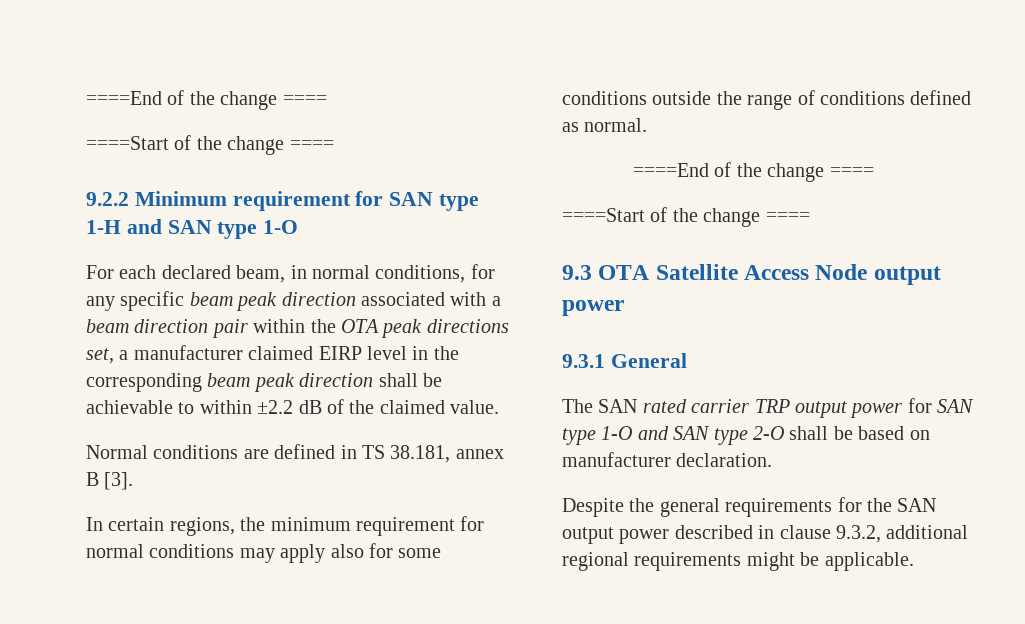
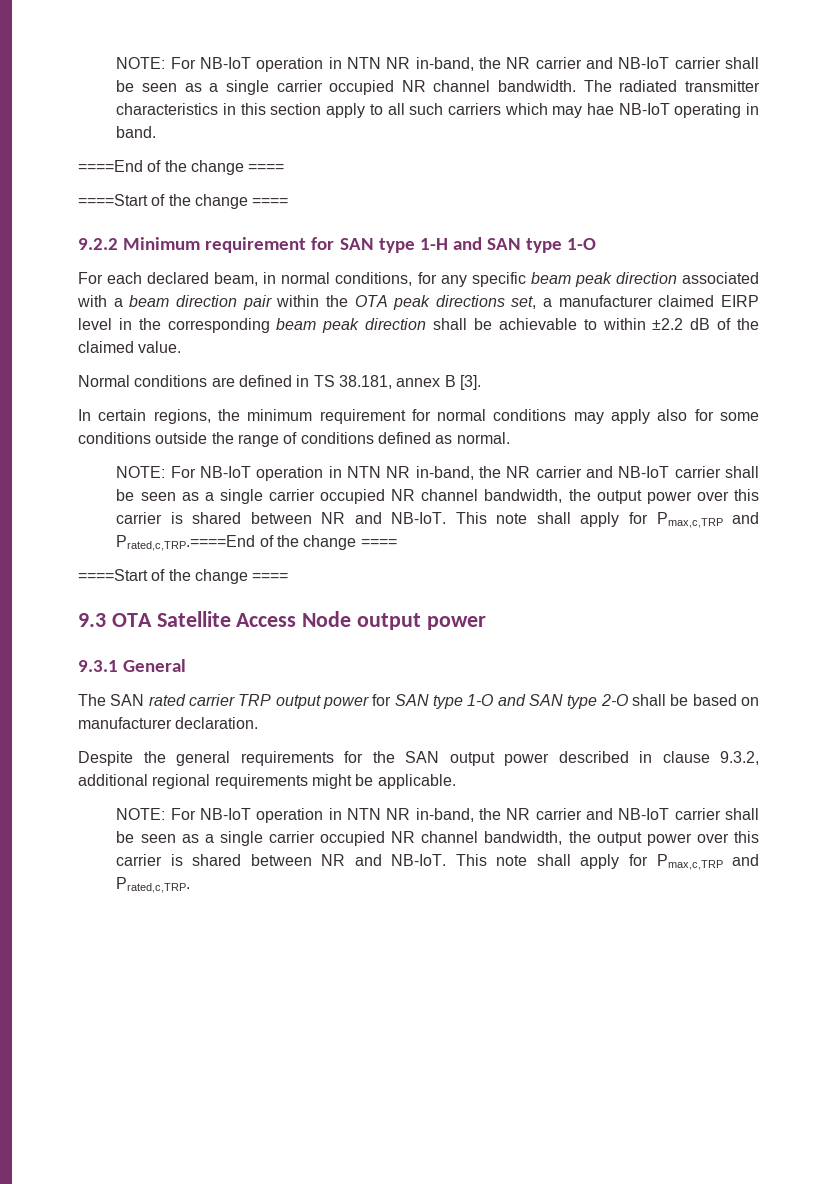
+ NOTE: For NB-IoT operation in NTN NR in-band, the NR carrier and NB-IoT carrier shall be seen as a single carrier occupied NR channel bandwidth. The radiated transmitter characteristics in this section apply to all such carriers which may hae NB-IoT operating in band.
  In certain regions, the minimum requirement for normal conditions may apply also for some conditions outside the range of conditions defined as normal.
- ====End of the change ====
+ NOTE: For NB-IoT operation in NTN NR in-band, the NR carrier and NB-IoT carrier shall be seen as a single carrier occupied NR channel bandwidth, the output power over this carrier is shared between NR and NB-IoT. This note shall apply for Pmax,c,TRP and Prated,c,TRP.====End of the change ====
+ NOTE: For NB-IoT operation in NTN NR in-band, the NR carrier and NB-IoT carrier shall be seen as a single carrier occupied NR channel bandwidth, the output power over this carrier is shared between NR and NB-IoT. This note shall apply for Pmax,c,TRP and Prated,c,TRP.

